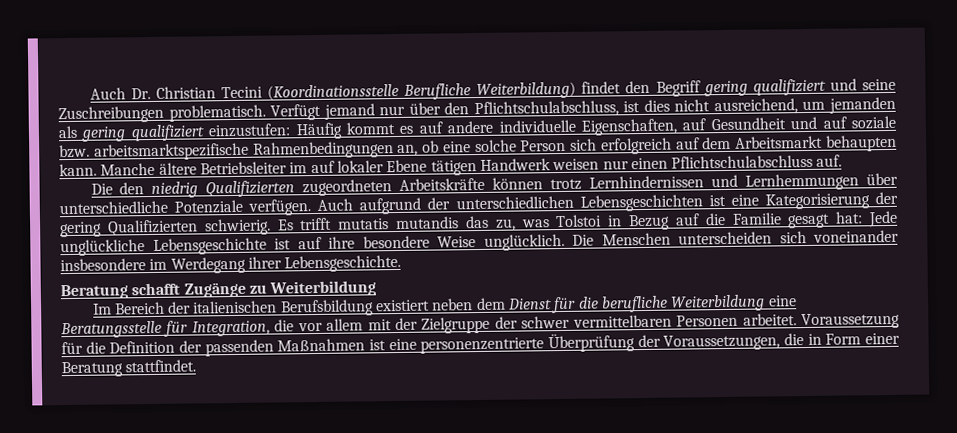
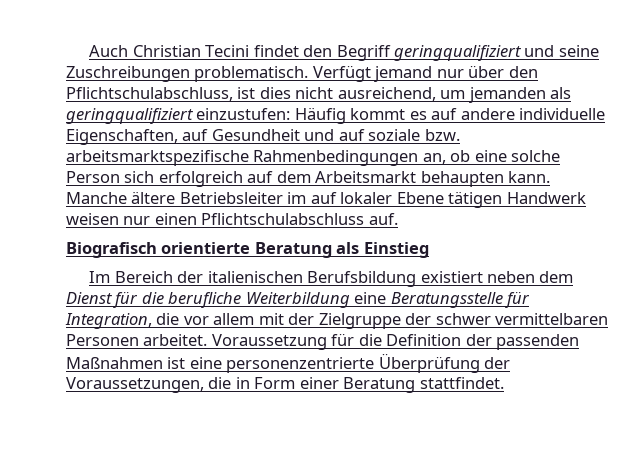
- Auch Dr. Christian Tecini (Koordinationsstelle Berufliche Weiterbildung) findet den Begriff gering qualifiziert und seine Zuschreibungen problematisch.
+ Auch Christian Tecini findet den Begriff geringqualifiziert und seine Zuschreibungen problematisch.
- Verfügt jemand nur über den Pflichtschulabschluss, ist dies nicht ausreichend, um jemanden als gering qualifiziert einzustufen: Häufig kommt es auf andere individuelle Eigenschaften, auf Gesundheit und auf soziale bzw. arbeitsmarktspezifische Rahmenbedingungen an, ob eine solche Person sich erfolgreich auf dem Arbeitsmarkt behaupten kann.
+ Verfügt jemand nur über den Pflichtschulabschluss, ist dies nicht ausreichend, um jemanden als geringqualifiziert einzustufen: Häufig kommt es auf andere individuelle Eigenschaften, auf Gesundheit und auf soziale bzw. arbeitsmarktspezifische Rahmenbedingungen an, ob eine solche Person sich erfolgreich auf dem Arbeitsmarkt behaupten kann.
- Die den niedrig Qualifizierten zugeordneten Arbeitskräfte können trotz Lernhindernissen und Lernhemmungen über unterschiedliche Potenziale verfügen. Auch aufgrund der unterschiedlichen Lebensgeschichten ist eine Kategorisierung der gering Qualifizierten schwierig. Es trifft mutatis mutandis das zu, was Tolstoi in Bezug auf die Familie gesagt hat: Jede unglückliche Lebensgeschichte ist auf ihre besondere Weise unglücklich. Die Menschen unterscheiden sich voneinander insbesondere im Werdegang ihrer Lebensgeschichte.
- Beratung schafft Zugänge zu Weiterbildung
+ Biografisch orientierte Beratung als Einstieg

